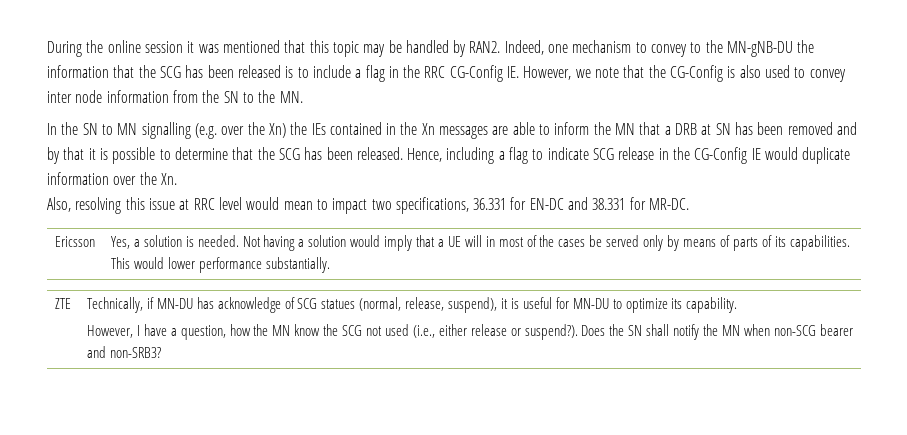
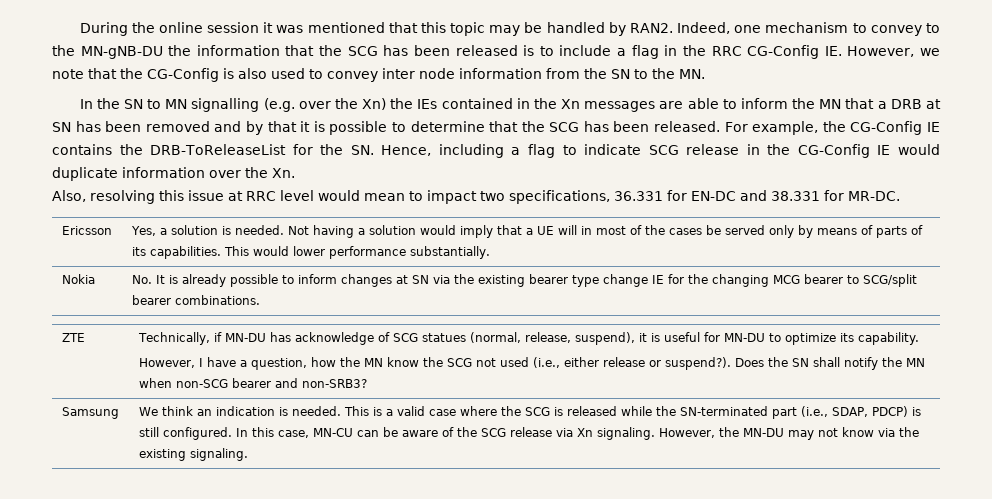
- Hence, including a flag to indicate SCG release in the CG-Config IE would duplicate information over the Xn.
+ For example, the CG-Config IE contains the DRB-ToReleaseList for the SN. Hence, including a flag to indicate SCG release in the CG-Config IE would duplicate information over the Xn.
+ Nokia | No. It is already possible to inform changes at SN via the existing bearer type change IE for the changing MCG bearer to SCG/split bearer combinations.
+ Samsung | We think an indication is needed. This is a valid case where the SCG is released while the SN-terminated part (i.e., SDAP, PDCP) is still configured. In this case, MN-CU can be aware of the SCG release via Xn signaling. However, the MN-DU may not know via the existing signaling.

